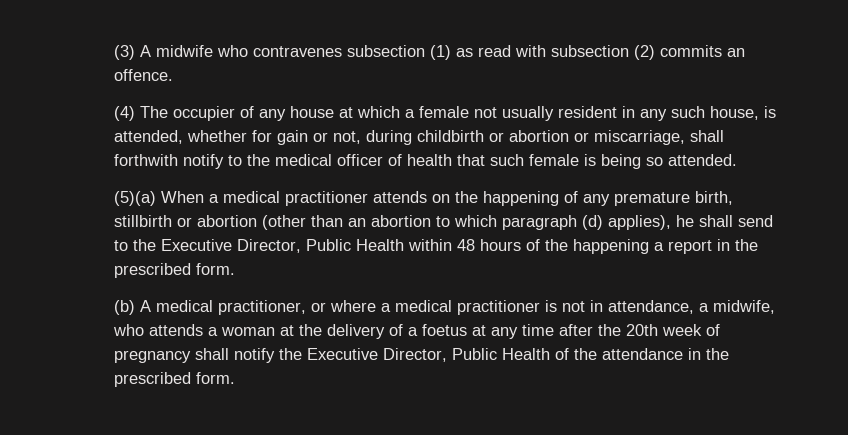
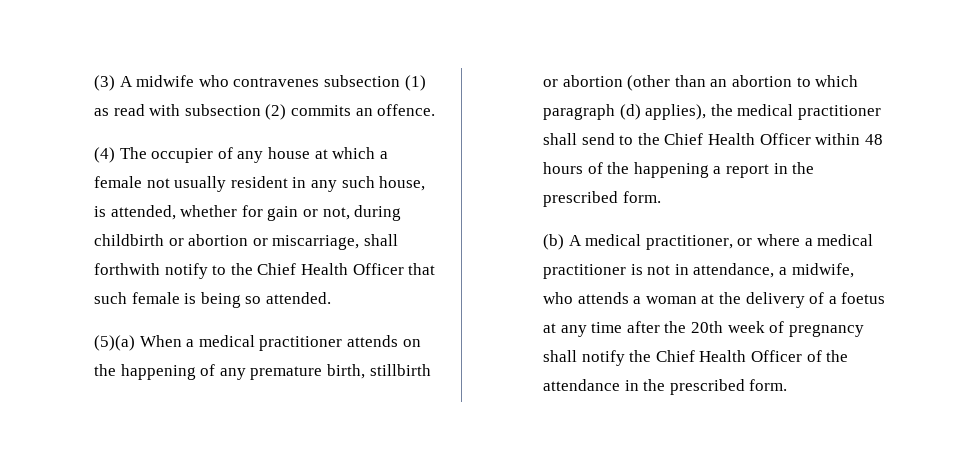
- (4) The occupier of any house at which a female not usually resident in any such house, is attended, whether for gain or not, during childbirth or abortion or miscarriage, shall forthwith notify to the medical officer of health that such female is being so attended.
+ (4) The occupier of any house at which a female not usually resident in any such house, is attended, whether for gain or not, during childbirth or abortion or miscarriage, shall forthwith notify to the Chief Health Officer that such female is being so attended.
- (5)(a) When a medical practitioner attends on the happening of any premature birth, stillbirth or abortion (other than an abortion to which paragraph (d) applies), he shall send to the Executive Director, Public Health within 48 hours of the happening a report in the prescribed form.
+ (5)(a) When a medical practitioner attends on the happening of any premature birth, stillbirth or abortion (other than an abortion to which paragraph (d) applies), the medical practitioner shall send to the Chief Health Officer within 48 hours of the happening a report in the prescribed form.
- (b) A medical practitioner, or where a medical practitioner is not in attendance, a midwife, who attends a woman at the delivery of a foetus at any time after the 20th week of pregnancy shall notify the Executive Director, Public Health of the attendance in the prescribed form.
+ (b) A medical practitioner, or where a medical practitioner is not in attendance, a midwife, who attends a woman at the delivery of a foetus at any time after the 20th week of pregnancy shall notify the Chief Health Officer of the attendance in the prescribed form.

